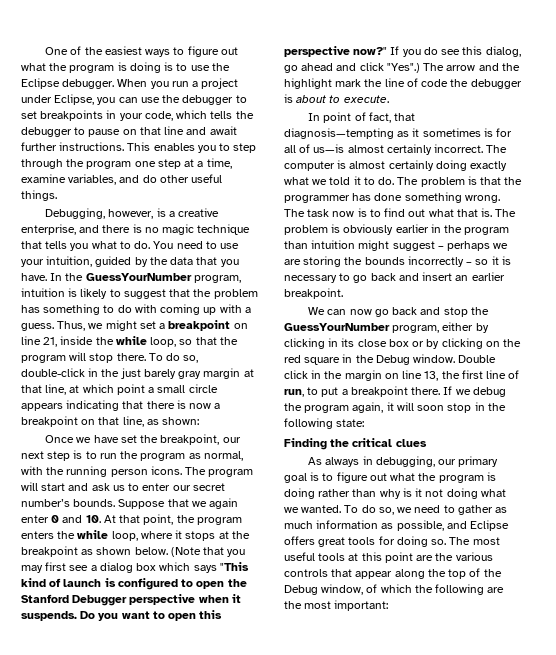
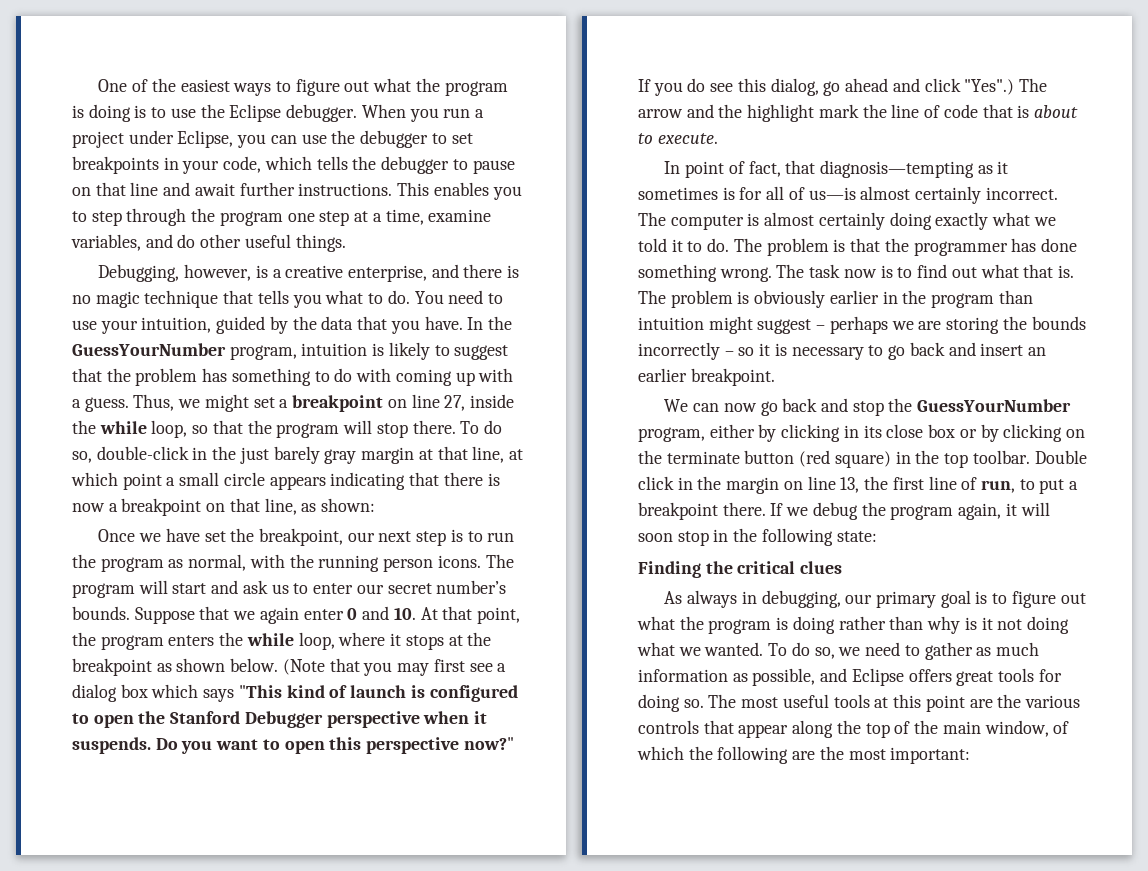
- Thus, we might set a breakpoint on line 21, inside the while loop, so that the program will stop there.
+ Thus, we might set a breakpoint on line 27, inside the while loop, so that the program will stop there.
- The arrow and the highlight mark the line of code the debugger is about to execute.
+ The arrow and the highlight mark the line of code that is about to execute.
- We can now go back and stop the GuessYourNumber program, either by clicking in its close box or by clicking on the red square in the Debug window.
+ We can now go back and stop the GuessYourNumber program, either by clicking in its close box or by clicking on the terminate button (red square) in the top toolbar.
- The most useful tools at this point are the various controls that appear along the top of the Debug window, of which the following are the most important:
+ The most useful tools at this point are the various controls that appear along the top of the main window, of which the following are the most important:

